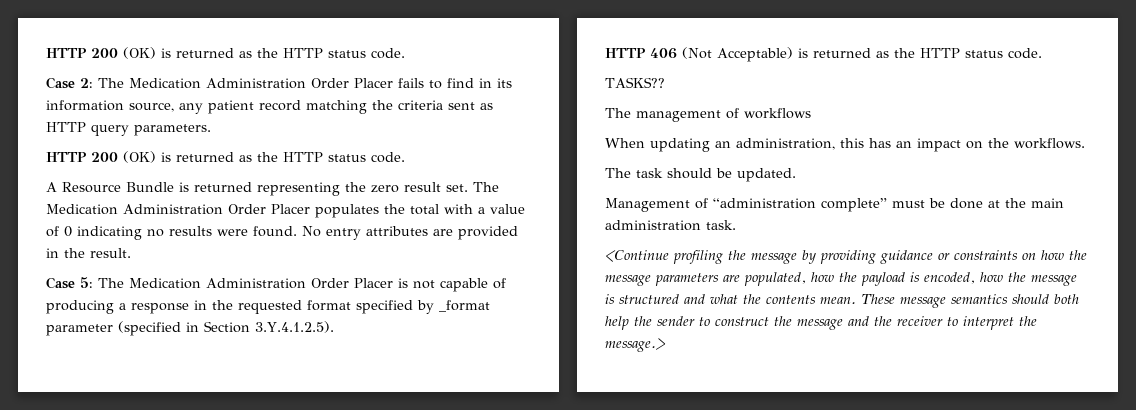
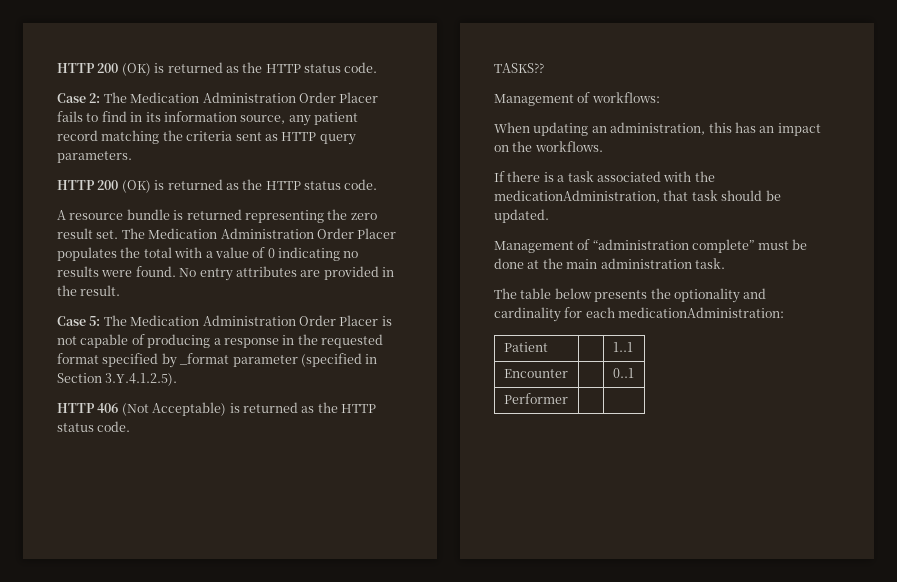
- A Resource Bundle is returned representing the zero result set.
+ A resource bundle is returned representing the zero result set.
- The management of workflows
+ Management of workflows:
- The task should be updated.
+ If there is a task associated with the medicationAdministration, that task should be updated.
- <Continue profiling the message by providing guidance or constraints on how the message parameters are populated, how the payload is encoded, how the message is structured and what the contents mean. These message semantics should both help the sender to construct the message and the receiver to interpret the message.>
+ The table below presents the optionality and cardinality for each medicationAdministration:
+ Patient | | 1..1
+ Encounter | | 0..1
+ Performer | |

